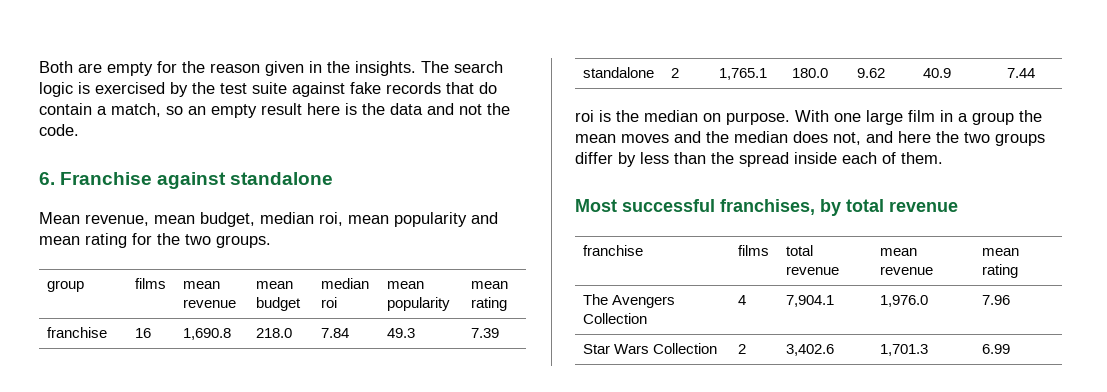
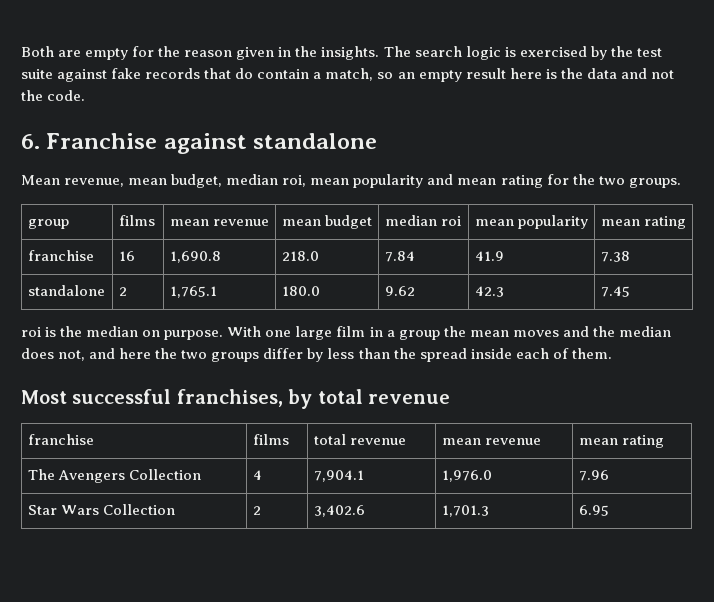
- franchise | 16 | 1,690.8 | 218.0 | 7.84 | 49.3 | 7.39
+ franchise | 16 | 1,690.8 | 218.0 | 7.84 | 41.9 | 7.38
- standalone | 2 | 1,765.1 | 180.0 | 9.62 | 40.9 | 7.44
+ standalone | 2 | 1,765.1 | 180.0 | 9.62 | 42.3 | 7.45
- Star Wars Collection | 2 | 3,402.6 | 1,701.3 | 6.99
+ Star Wars Collection | 2 | 3,402.6 | 1,701.3 | 6.95

